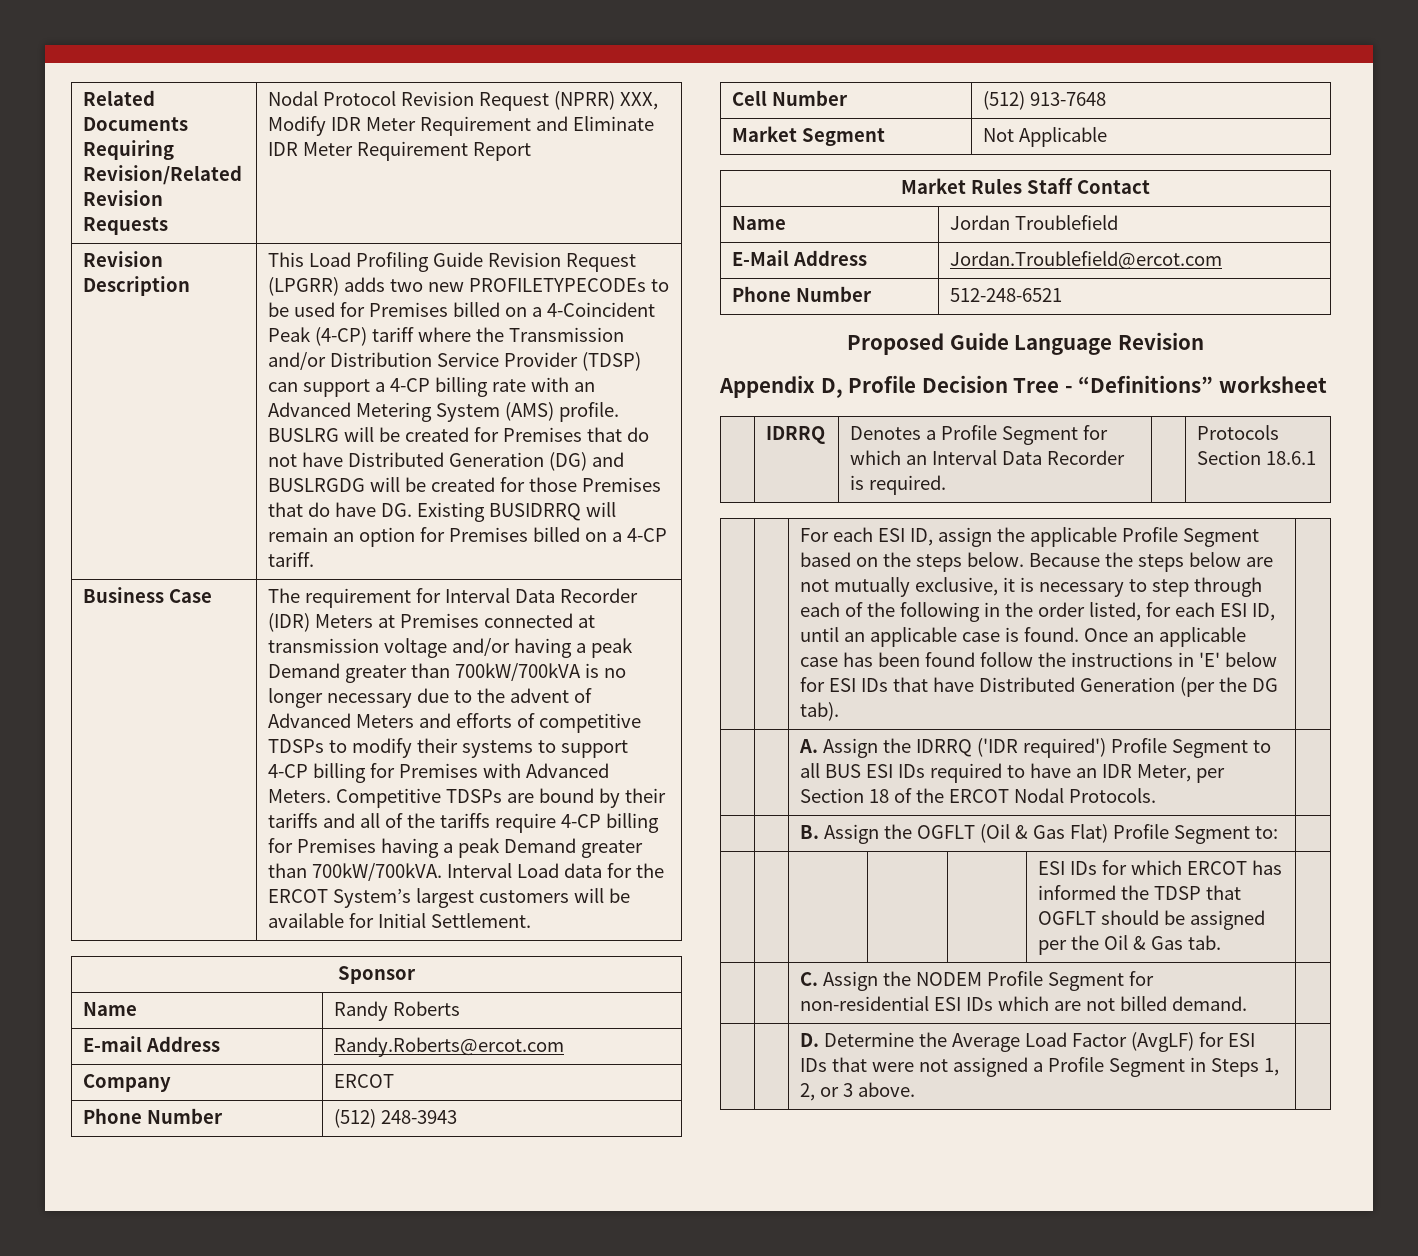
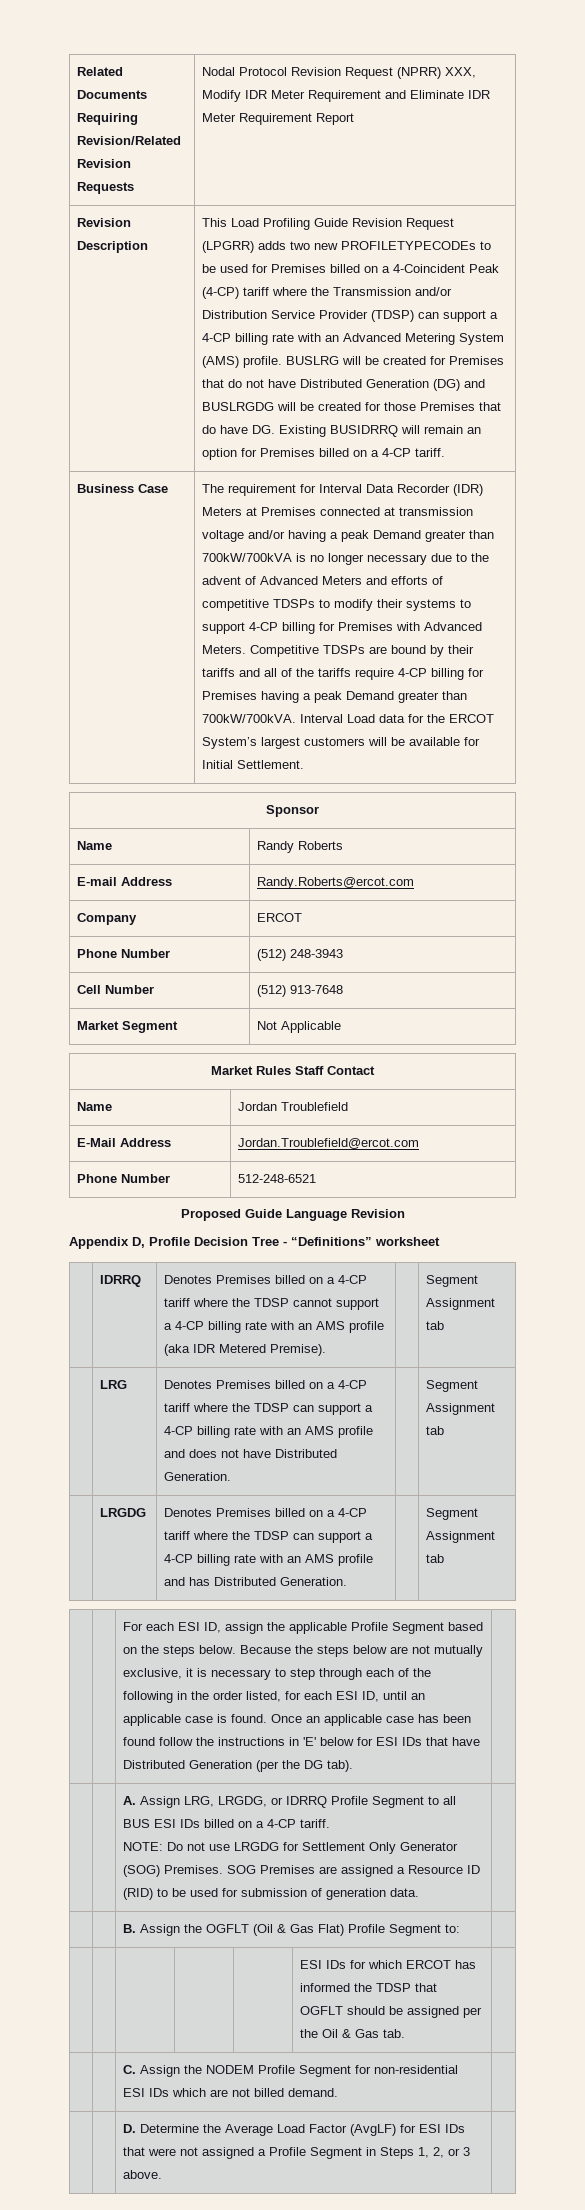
- | IDRRQ | Denotes a Profile Segment for which an Interval Data Recorder is required. | | Protocols Section 18.6.1
+ | IDRRQ | Denotes Premises billed on a 4-CP tariff where the TDSP cannot support a 4-CP billing rate with an AMS profile (aka IDR Metered Premise). | | Segment Assignment tab
+ | LRG | Denotes Premises billed on a 4-CP tariff where the TDSP can support a 4-CP billing rate with an AMS profile and does not have Distributed Generation. | | Segment Assignment tab
+ | LRGDG | Denotes Premises billed on a 4-CP tariff where the TDSP can support a 4-CP billing rate with an AMS profile and has Distributed Generation. | | Segment Assignment tab
- A. Assign the IDRRQ ('IDR required') Profile Segment to all BUS ESI IDs required to have an IDR Meter, per Section 18 of the ERCOT Nodal Protocols.
+ A. Assign LRG, LRGDG, or IDRRQ Profile Segment to all BUS ESI IDs billed on a 4-CP tariff.
+ NOTE: Do not use LRGDG for Settlement Only Generator (SOG) Premises. SOG Premises are assigned a Resource ID (RID) to be used for submission of generation data.

